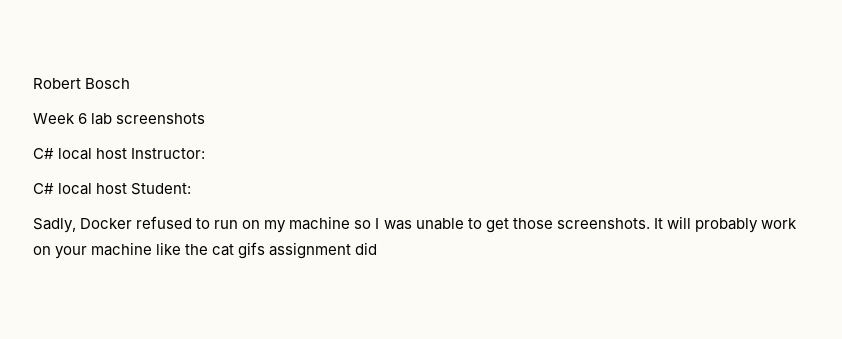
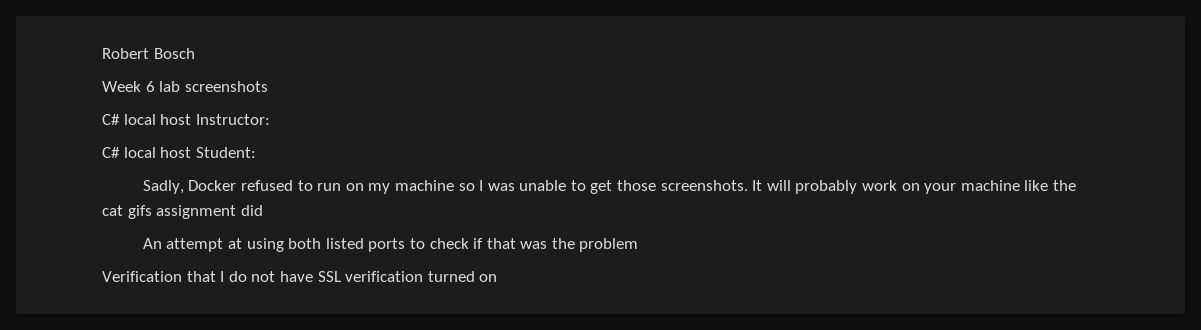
+ An attempt at using both listed ports to check if that was the problem
+ Verification that I do not have SSL verification turned on

